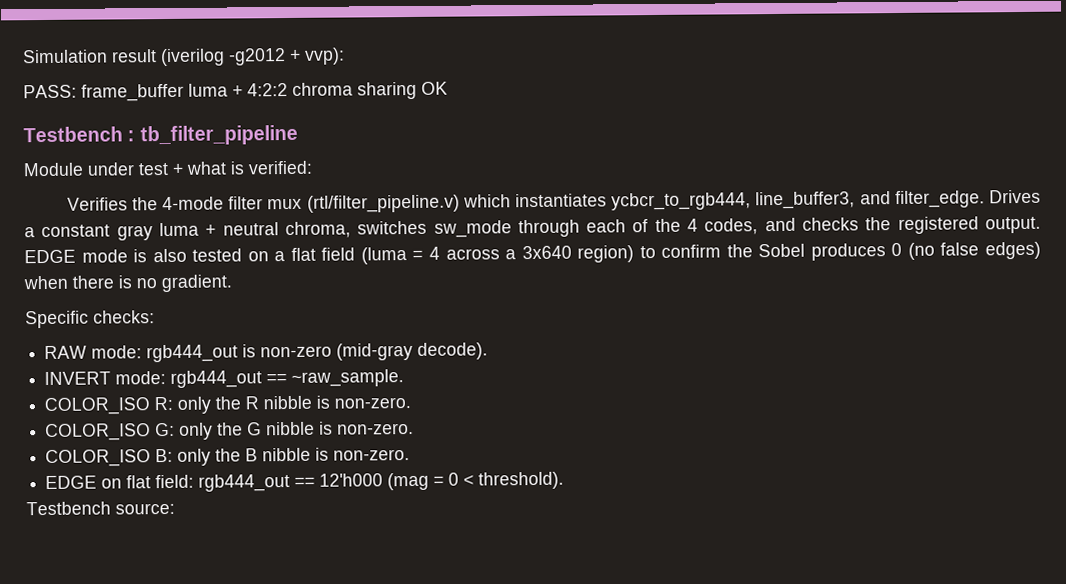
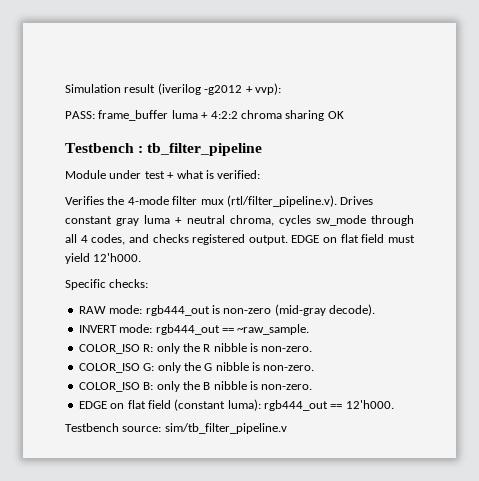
- Verifies the 4-mode filter mux (rtl/filter_pipeline.v) which instantiates ycbcr_to_rgb444, line_buffer3, and filter_edge. Drives a constant gray luma + neutral chroma, switches sw_mode through each of the 4 codes, and checks the registered output.
+ Verifies the 4-mode filter mux (rtl/filter_pipeline.v). Drives constant gray luma + neutral chroma, cycles sw_mode through all 4 codes, and checks registered output.
- EDGE mode is also tested on a flat field (luma = 4 across a 3x640 region) to confirm the Sobel produces 0 (no false edges) when there is no gradient.
+ EDGE on flat field must yield 12'h000.
- EDGE on flat field: rgb444_out == 12'h000 (mag = 0 < threshold).
+ EDGE on flat field (constant luma): rgb444_out == 12'h000.
- Testbench source:
+ Testbench source: sim/tb_filter_pipeline.v

